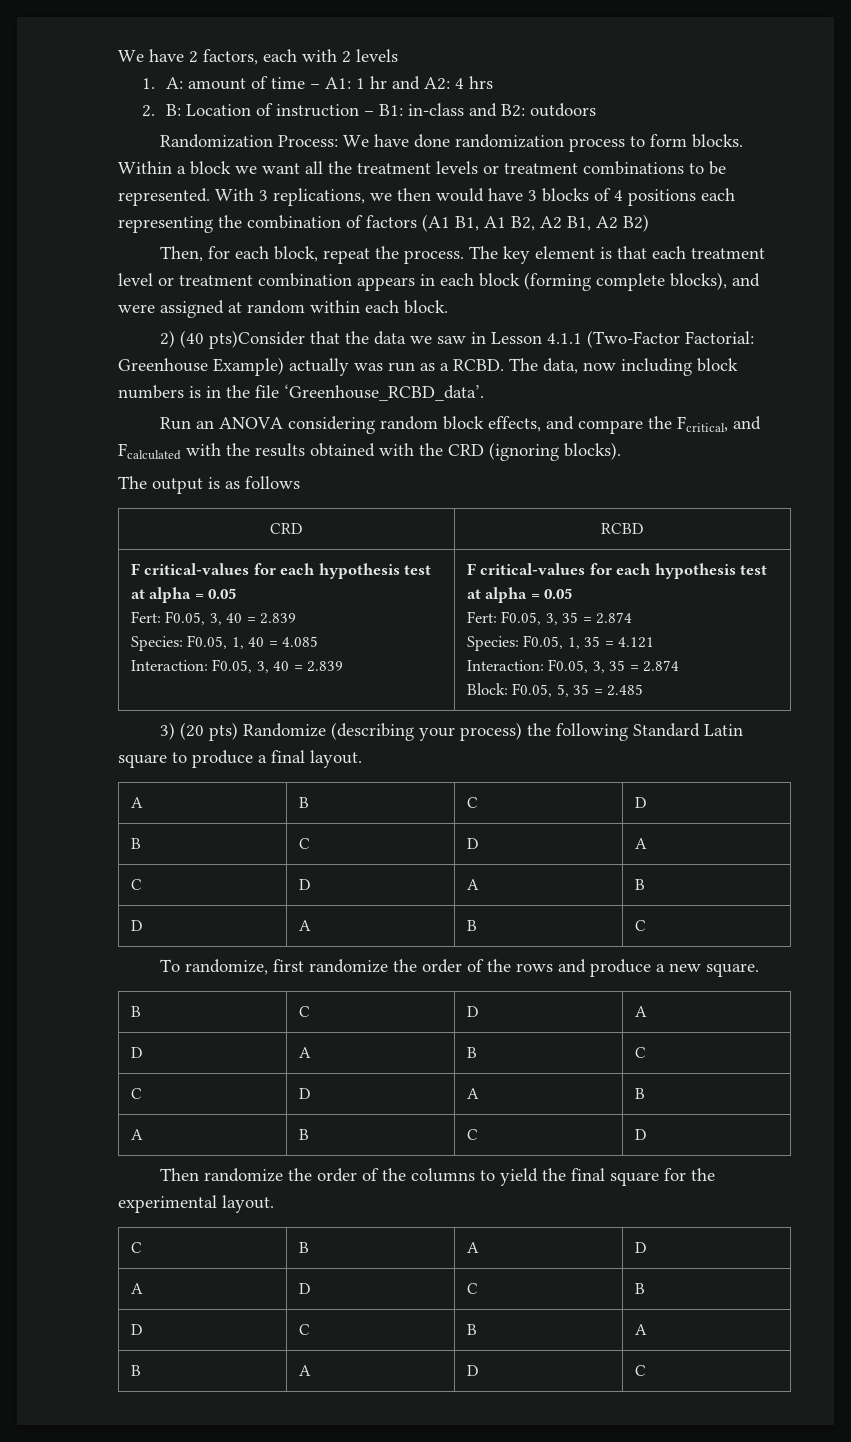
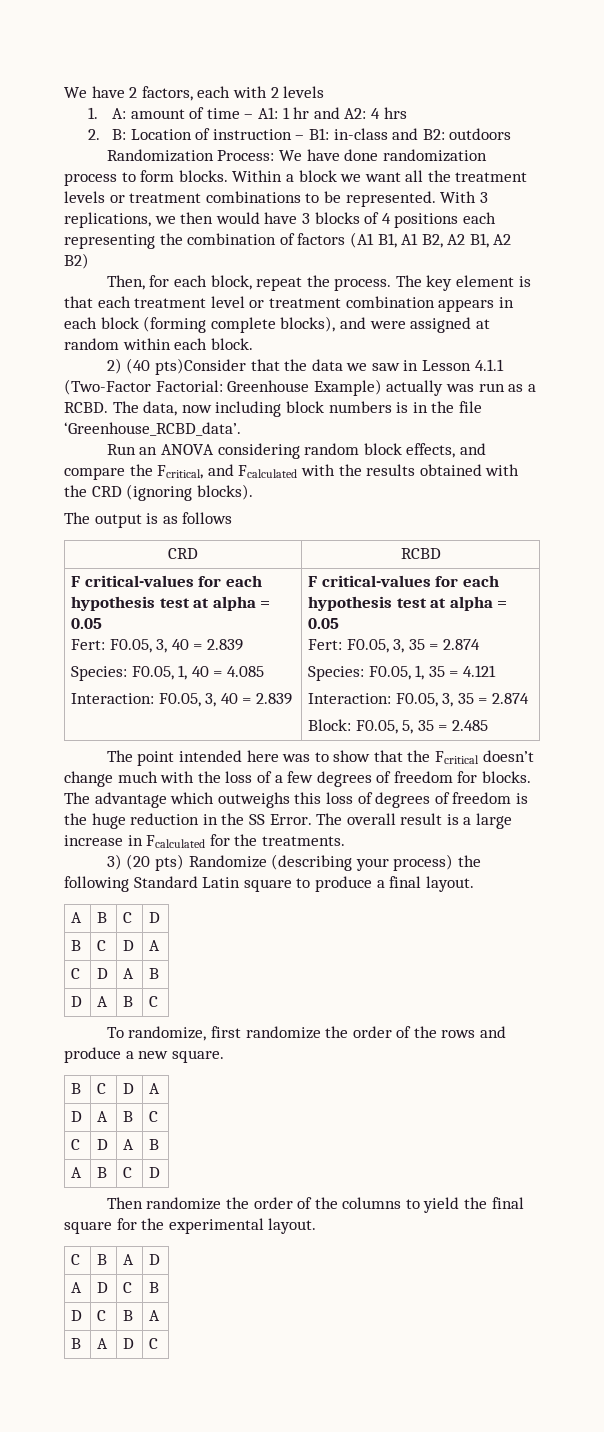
+ The point intended here was to show that the Fcritical doesn’t change much with the loss of a few degrees of freedom for blocks. The advantage which outweighs this loss of degrees of freedom is the huge reduction in the SS Error. The overall result is a large increase in Fcalculated for the treatments.

